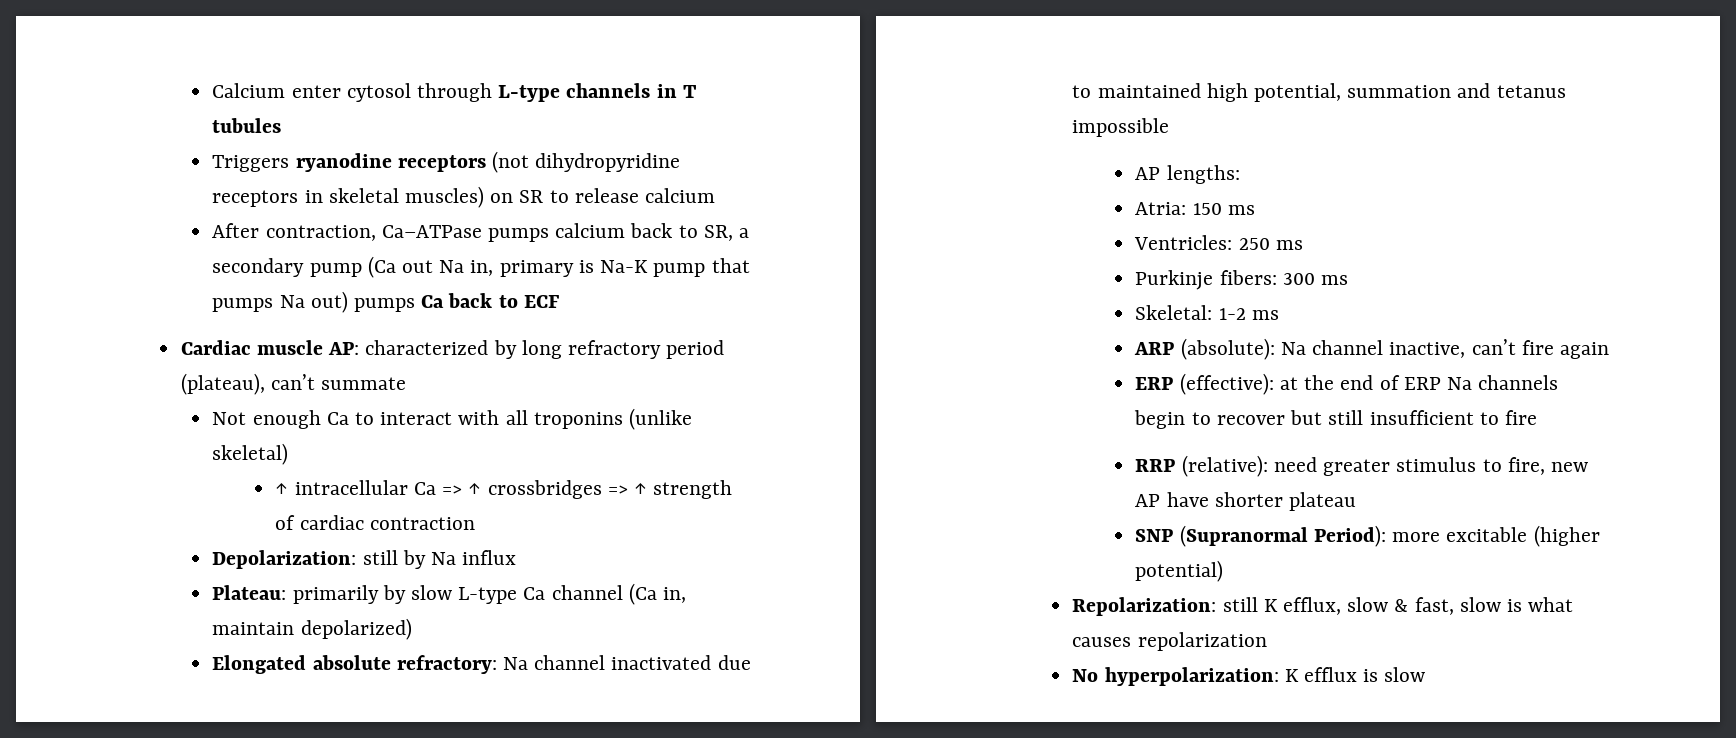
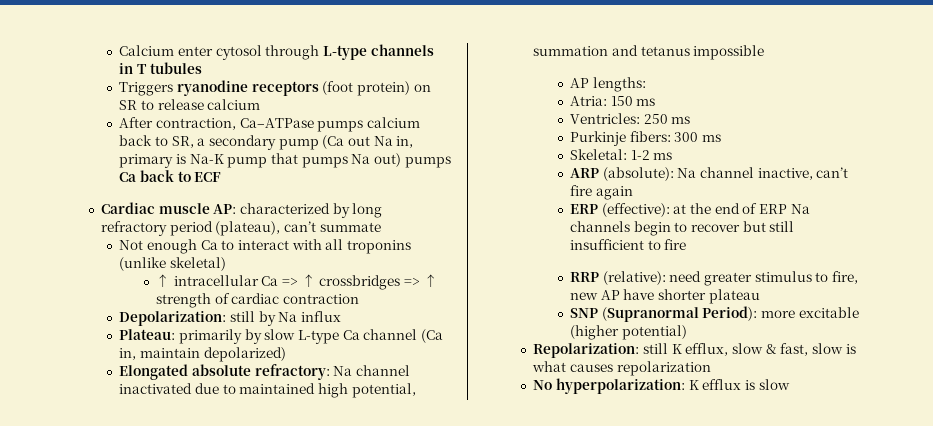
- Triggers ryanodine receptors (not dihydropyridine receptors in skeletal muscles) on SR to release calcium
+ Triggers ryanodine receptors (foot protein) on SR to release calcium

